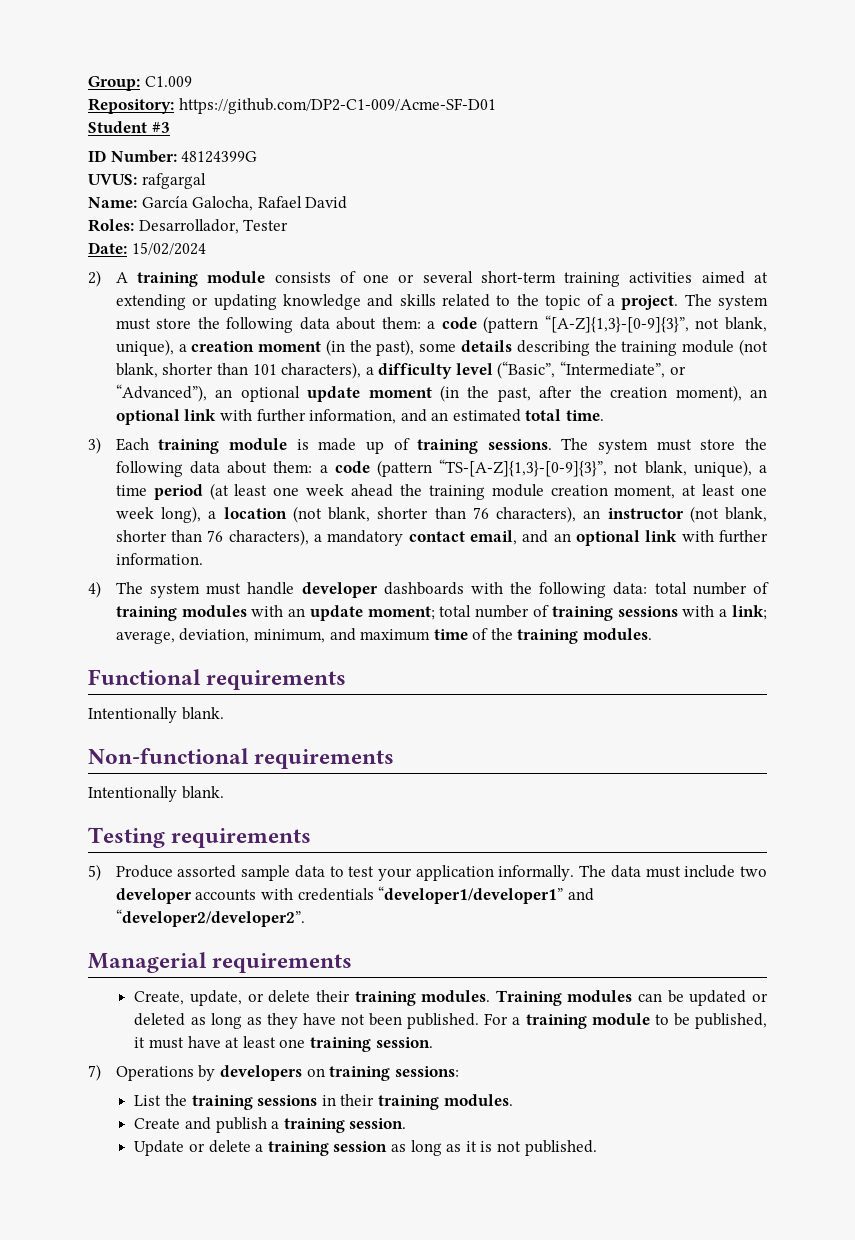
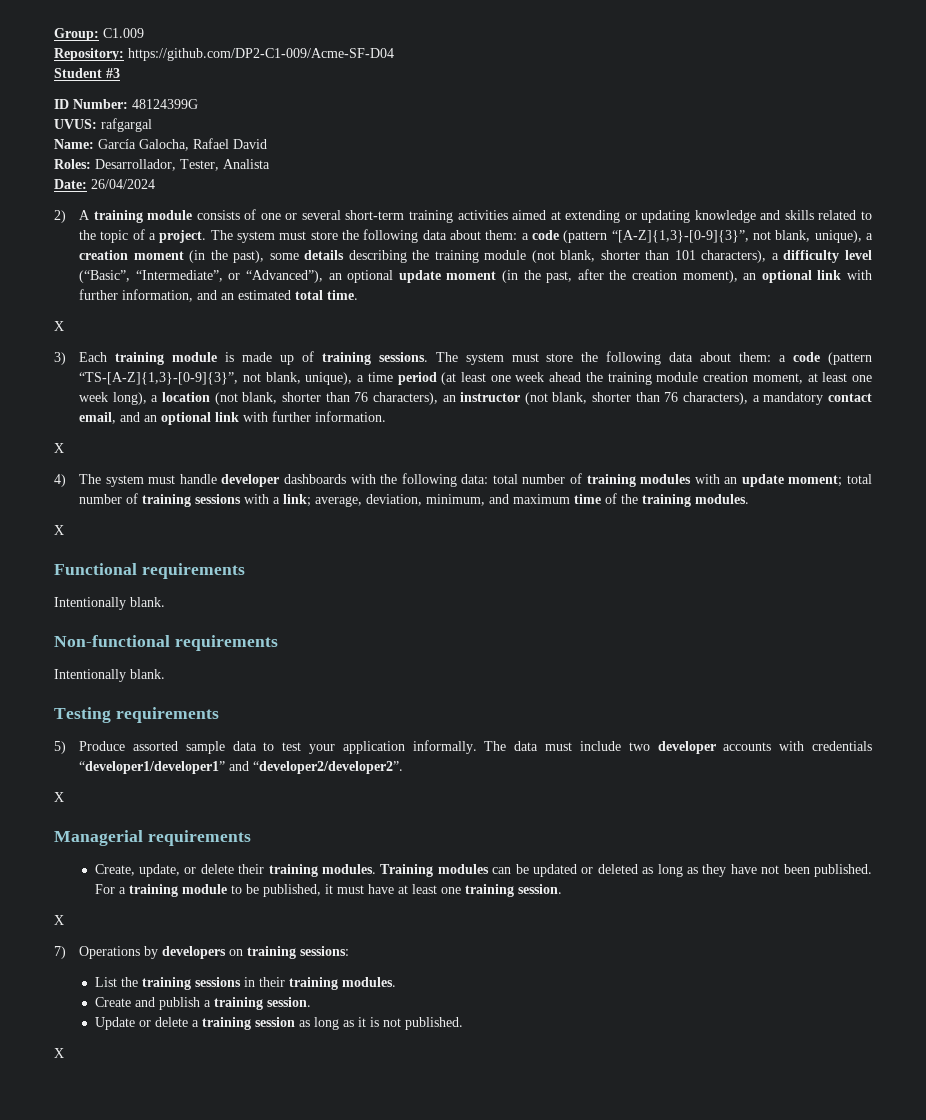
- Repository: https://github.com/DP2-C1-009/Acme-SF-D01
+ Repository: https://github.com/DP2-C1-009/Acme-SF-D04
- Roles: Desarrollador, Tester
+ Roles: Desarrollador, Tester, Analista
- Date: 15/02/2024
+ Date: 26/04/2024
  a code (pattern “[A-Z]{1,3}-[0-9]{3}”, not blank, unique), a creation moment (in the past), some details describing the training module (not blank, shorter than 101 characters), a difficulty level (“Basic”, “Intermediate”, or “Advanced”), an optional update moment (in the past, after the creation moment), an optional link with further information, and an estimated total time.
+ X
  a code (pattern “TS-[A-Z]{1,3}-[0-9]{3}”, not blank, unique), a time period (at least one week ahead the training module creation moment, at least one week long), a location (not blank, shorter than 76 characters), an instructor (not blank, shorter than 76 characters), a mandatory contact email, and an optional link with further information.
+ X
  4) The system must handle developer dashboards with the following data: total number of training modules with an update moment; total number of training sessions with a link; average, deviation, minimum, and maximum time of the training modules.
+ X
  The data must include two developer accounts with credentials “developer1/developer1” and “developer2/developer2”.
+ X
  For a training module to be published, it must have at least one training session.
+ X
  Update or delete a training session as long as it is not published.
+ X

